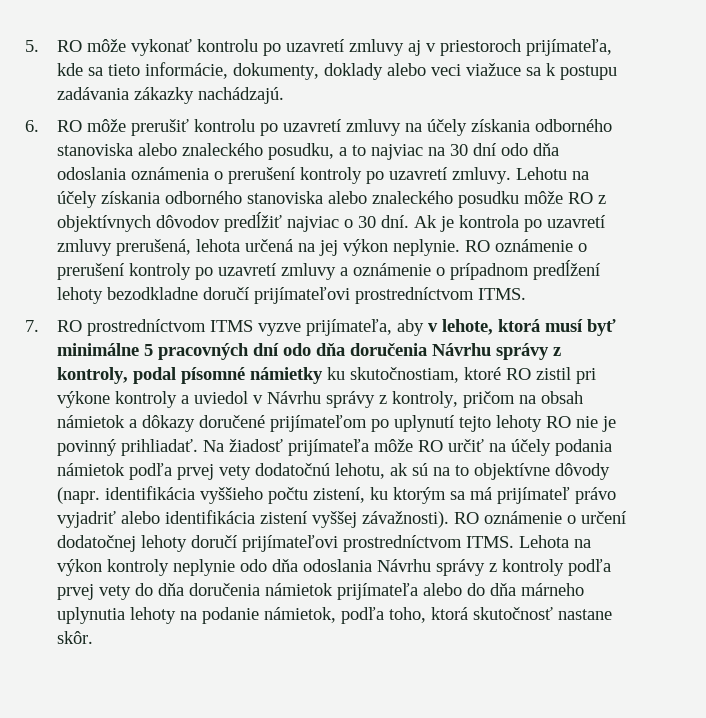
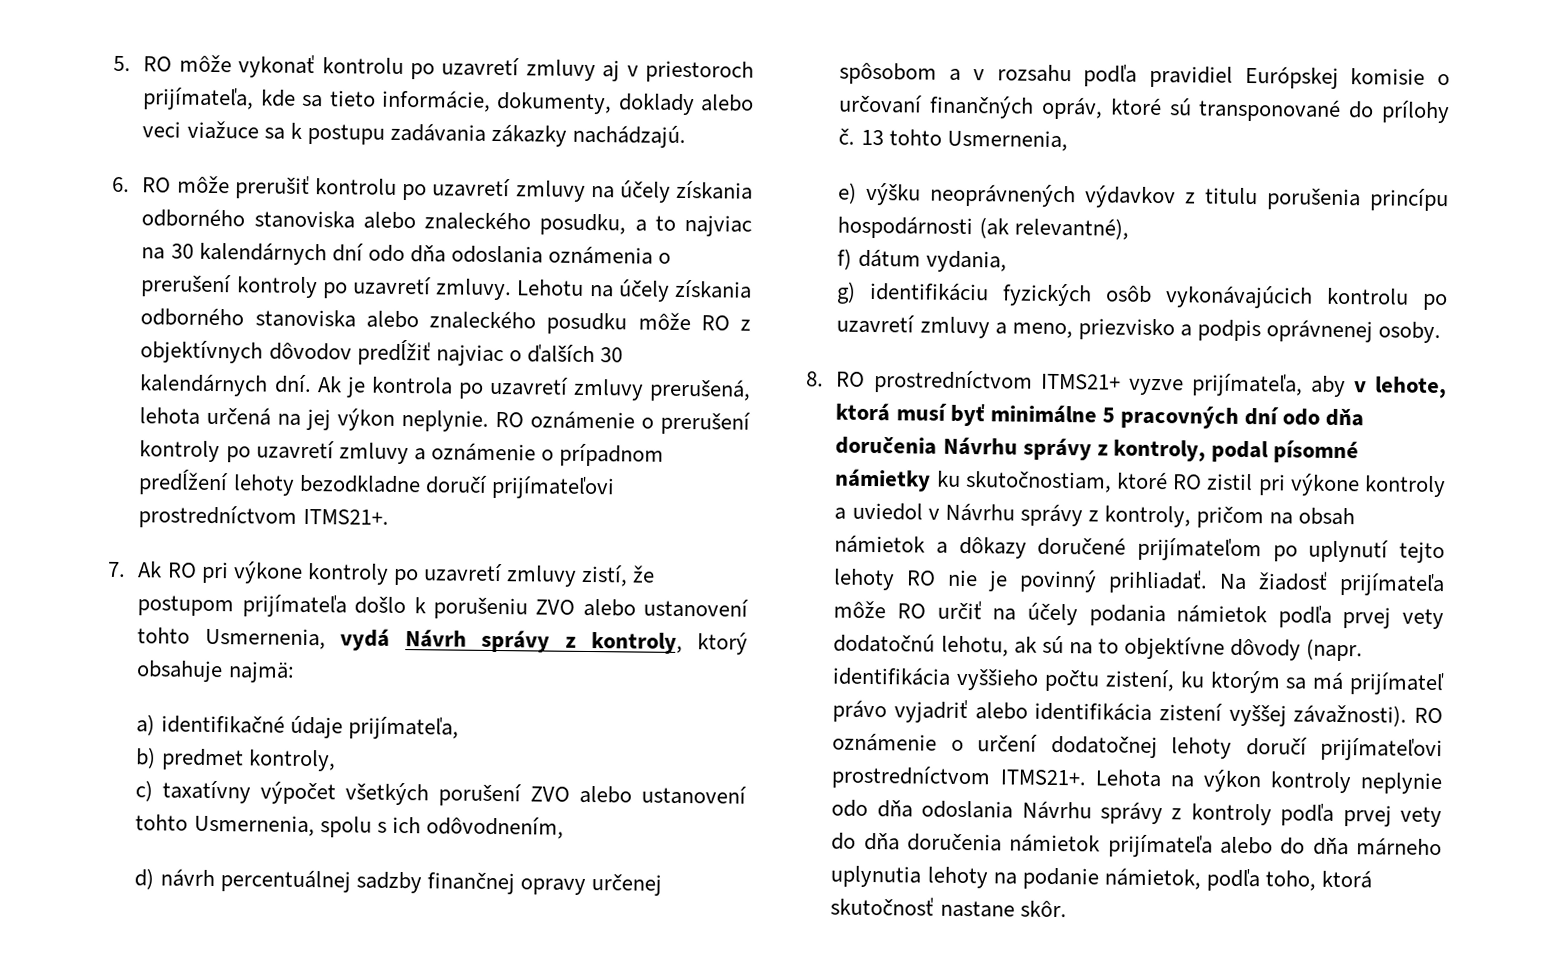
- 6. RO môže prerušiť kontrolu po uzavretí zmluvy na účely získania odborného stanoviska alebo znaleckého posudku, a to najviac na 30 dní odo dňa odoslania oznámenia o prerušení kontroly po uzavretí zmluvy.
+ 6. RO môže prerušiť kontrolu po uzavretí zmluvy na účely získania odborného stanoviska alebo znaleckého posudku, a to najviac na 30 kalendárnych dní odo dňa odoslania oznámenia o prerušení kontroly po uzavretí zmluvy.
- Lehotu na účely získania odborného stanoviska alebo znaleckého posudku môže RO z objektívnych dôvodov predĺžiť najviac o 30 dní.
+ Lehotu na účely získania odborného stanoviska alebo znaleckého posudku môže RO z objektívnych dôvodov predĺžiť najviac o ďalších 30 kalendárnych dní.
- RO oznámenie o prerušení kontroly po uzavretí zmluvy a oznámenie o prípadnom predĺžení lehoty bezodkladne doručí prijímateľovi prostredníctvom ITMS.
- 7. RO prostredníctvom ITMS vyzve prijímateľa, aby v lehote, ktorá musí byť minimálne 5 pracovných dní odo dňa doručenia Návrhu správy z kontroly, podal písomné námietky ku skutočnostiam, ktoré RO zistil pri výkone kontroly a uviedol v Návrhu správy z kontroly, pričom na obsah námietok a dôkazy doručené prijímateľom po uplynutí tejto lehoty RO nie je povinný prihliadať.
+ RO oznámenie o prerušení kontroly po uzavretí zmluvy a oznámenie o prípadnom predĺžení lehoty bezodkladne doručí prijímateľovi prostredníctvom ITMS21+.
+ 7. Ak RO pri výkone kontroly po uzavretí zmluvy zistí, že postupom prijímateľa došlo k porušeniu ZVO alebo ustanovení tohto Usmernenia, vydá Návrh správy z kontroly, ktorý obsahuje najmä:
+ a) identifikačné údaje prijímateľa,
+ b) predmet kontroly,
+ c) taxatívny výpočet všetkých porušení ZVO alebo ustanovení tohto Usmernenia, spolu s ich odôvodnením,
+ d) návrh percentuálnej sadzby finančnej opravy určenej spôsobom a v rozsahu podľa pravidiel Európskej komisie o určovaní finančných opráv, ktoré sú transponované do prílohy č. 13 tohto Usmernenia,
+ e) výšku neoprávnených výdavkov z titulu porušenia princípu hospodárnosti (ak relevantné),
+ f) dátum vydania,
+ g) identifikáciu fyzických osôb vykonávajúcich kontrolu po uzavretí zmluvy a meno, priezvisko a podpis oprávnenej osoby.
+ 8. RO prostredníctvom ITMS21+ vyzve prijímateľa, aby v lehote, ktorá musí byť minimálne 5 pracovných dní odo dňa doručenia Návrhu správy z kontroly, podal písomné námietky ku skutočnostiam, ktoré RO zistil pri výkone kontroly a uviedol v Návrhu správy z kontroly, pričom na obsah námietok a dôkazy doručené prijímateľom po uplynutí tejto lehoty RO nie je povinný prihliadať.
- RO oznámenie o určení dodatočnej lehoty doručí prijímateľovi prostredníctvom ITMS.
+ RO oznámenie o určení dodatočnej lehoty doručí prijímateľovi prostredníctvom ITMS21+.

